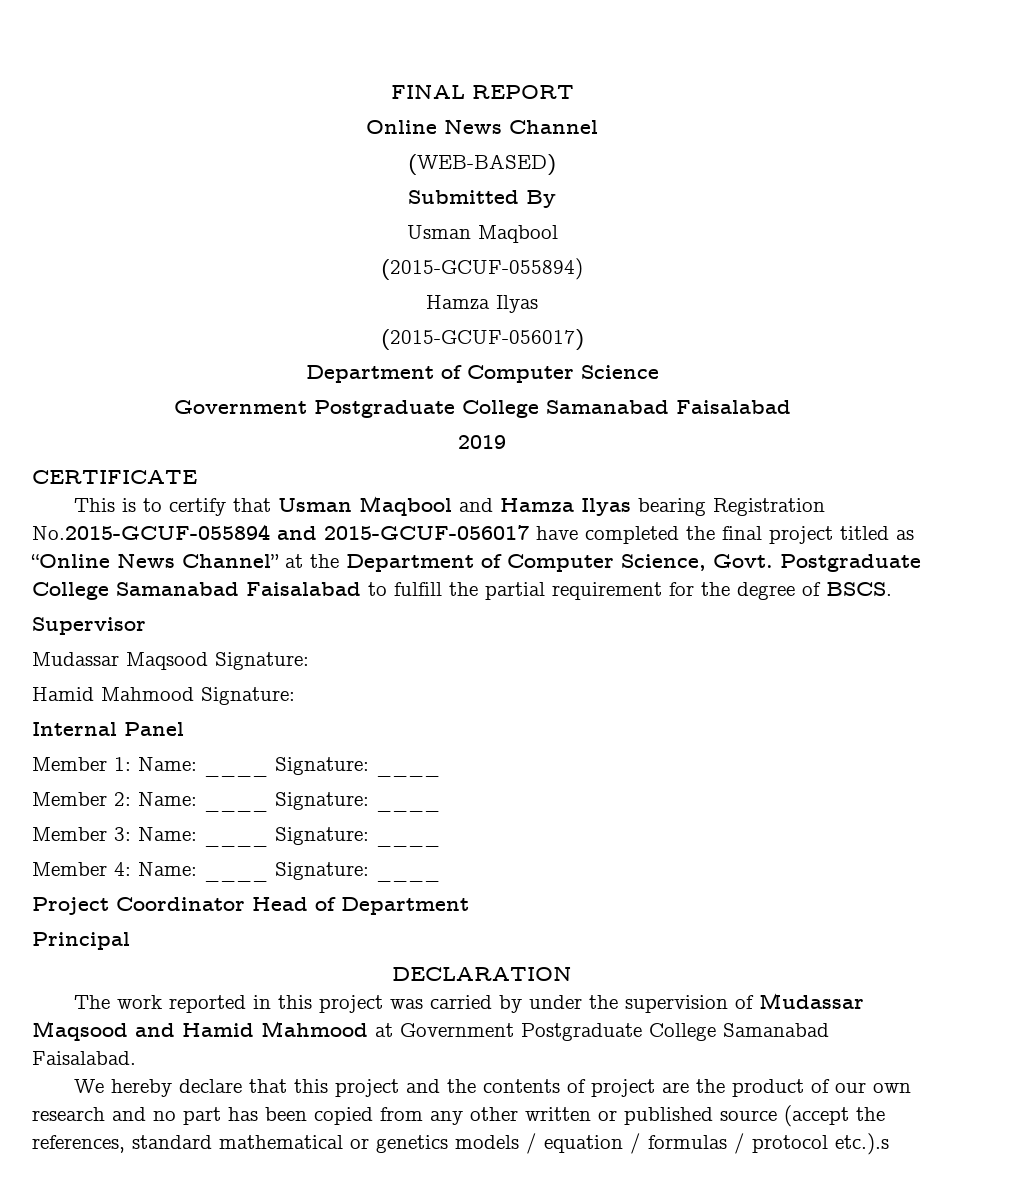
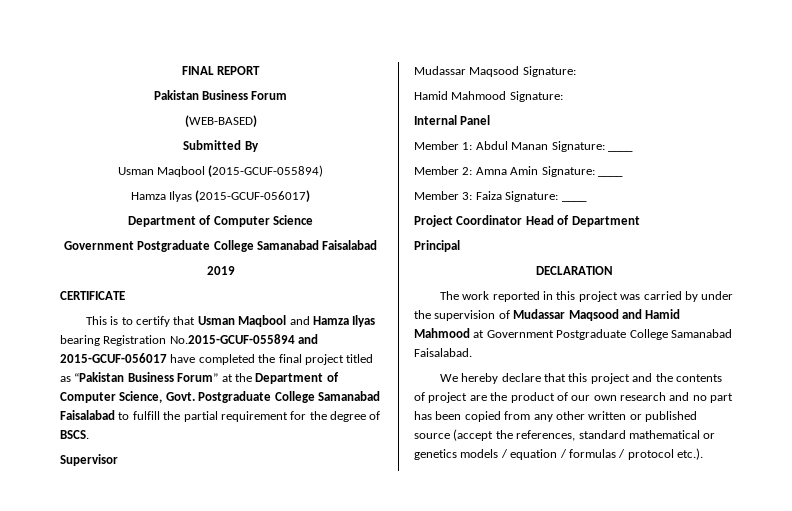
- Online News Channel
+ Pakistan Business Forum
  Submitted By
- Usman Maqbool
- (2015-GCUF-055894)
- Hamza Ilyas
- (2015-GCUF-056017)
+ Usman Maqbool (2015-GCUF-055894)
+ Hamza Ilyas (2015-GCUF-056017)
- This is to certify that Usman Maqbool and Hamza Ilyas bearing Registration No.2015-GCUF-055894 and 2015-GCUF-056017 have completed the final project titled as “Online News Channel” at the Department of Computer Science, Govt.
+ This is to certify that Usman Maqbool and Hamza Ilyas bearing Registration No.2015-GCUF-055894 and 2015-GCUF-056017 have completed the final project titled as “Pakistan Business Forum” at the Department of Computer Science, Govt.
- Member 1: Name: ____ Signature: ____
+ Member 1: Abdul Manan Signature: ____
- Member 2: Name: ____ Signature: ____
+ Member 2: Amna Amin Signature: ____
- Member 3: Name: ____ Signature: ____
- Member 4: Name: ____ Signature: ____
+ Member 3: Faiza Signature: ____
- We hereby declare that this project and the contents of project are the product of our own research and no part has been copied from any other written or published source (accept the references, standard mathematical or genetics models / equation / formulas / protocol etc.).s
+ We hereby declare that this project and the contents of project are the product of our own research and no part has been copied from any other written or published source (accept the references, standard mathematical or genetics models / equation / formulas / protocol etc.).

